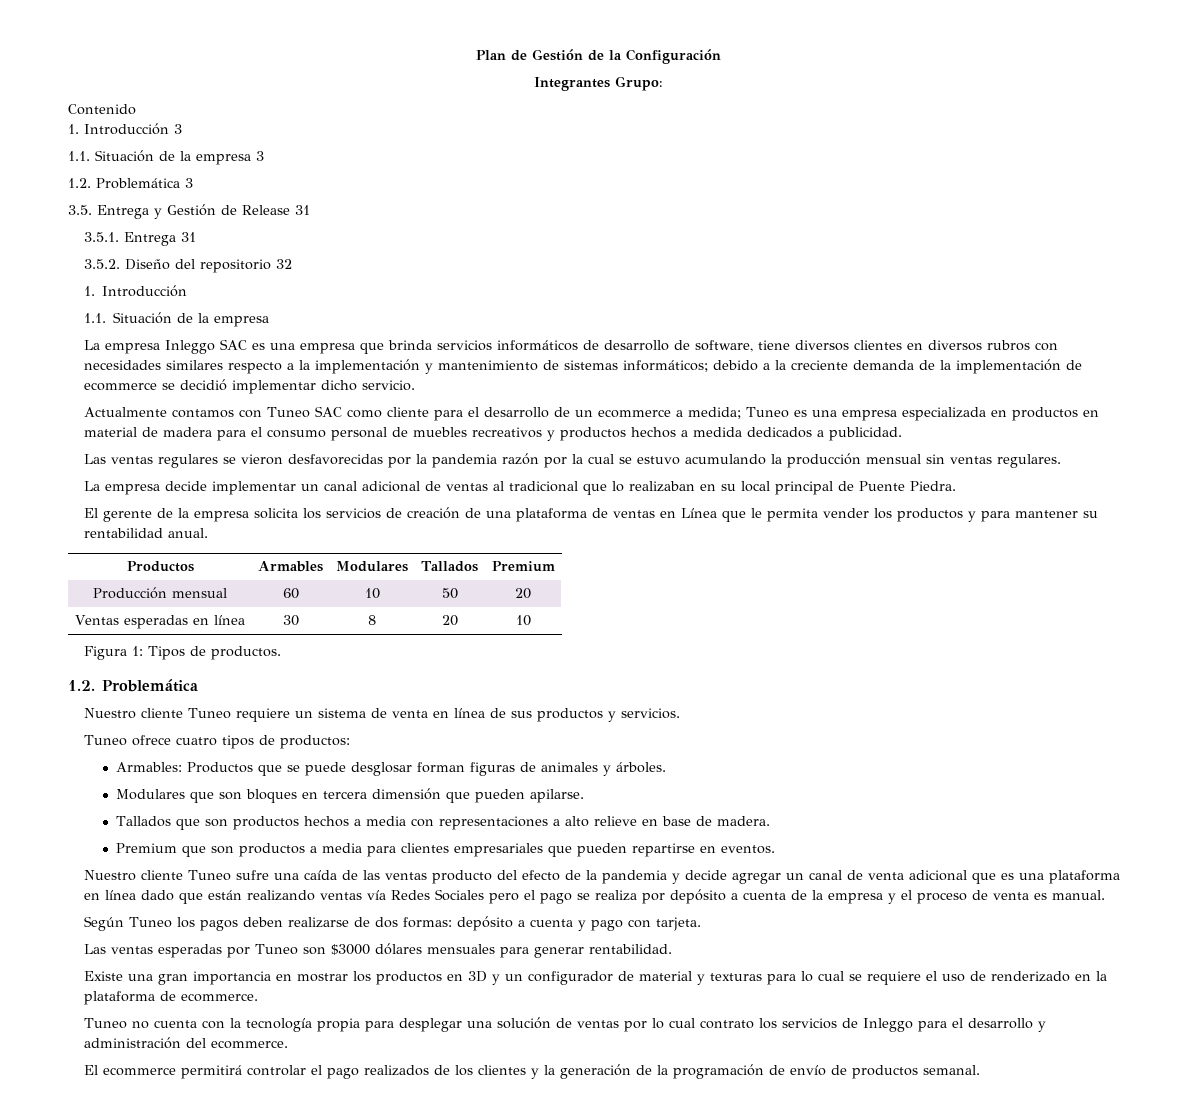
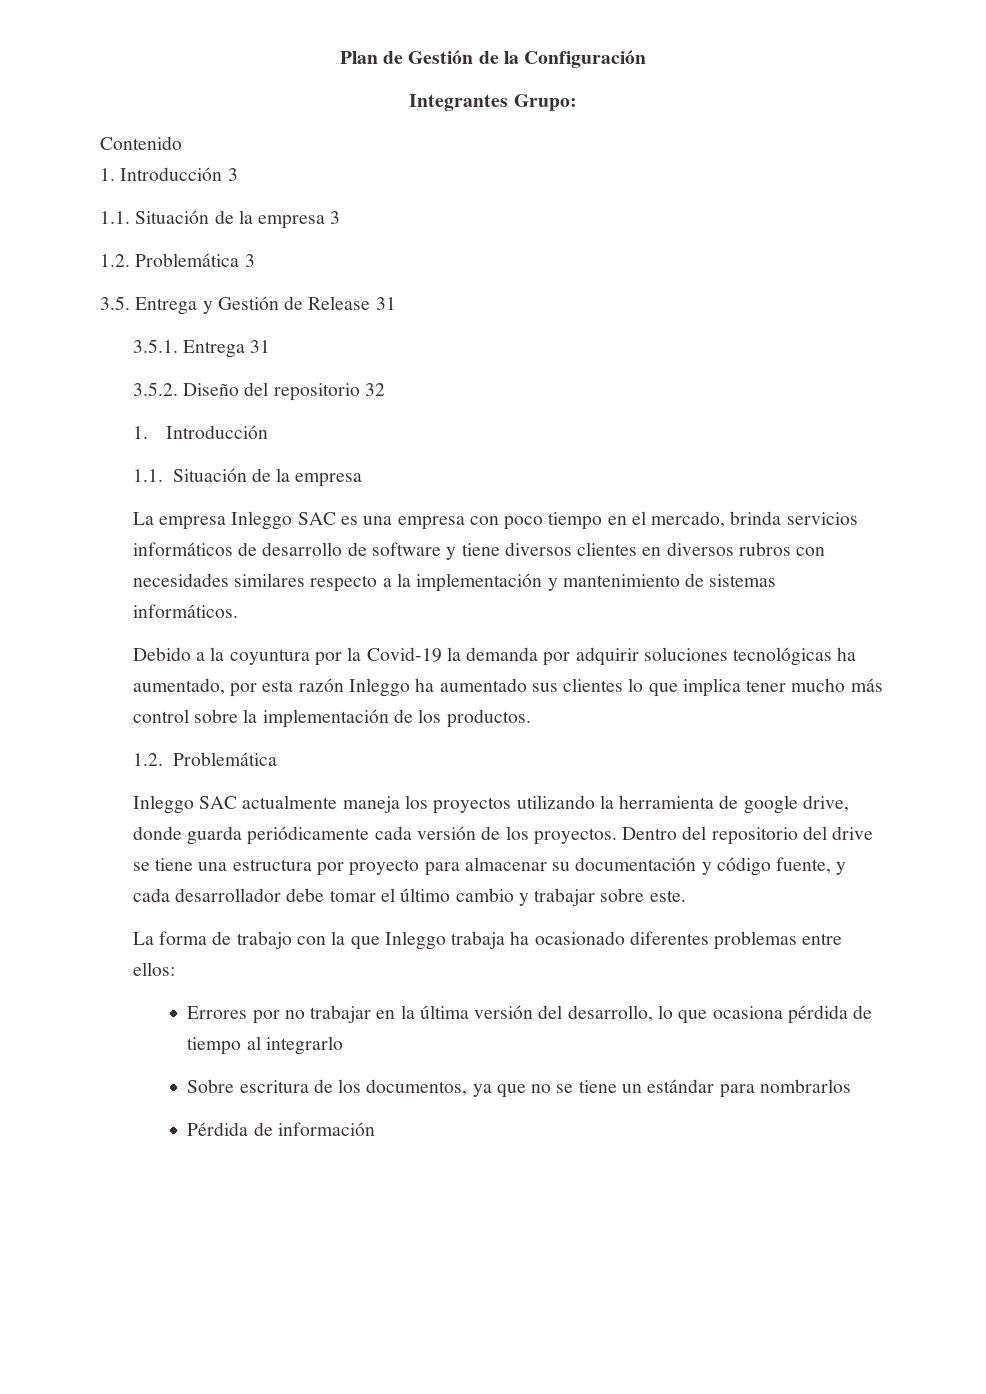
- La empresa Inleggo SAC es una empresa que brinda servicios informáticos de desarrollo de software, tiene diversos clientes en diversos rubros con necesidades similares respecto a la implementación y mantenimiento de sistemas informáticos; debido a la creciente demanda de la implementación de ecommerce se decidió implementar dicho servicio.
- Actualmente contamos con Tuneo SAC como cliente para el desarrollo de un ecommerce a medida; Tuneo es una empresa especializada en productos en material de madera para el consumo personal de muebles recreativos y productos hechos a medida dedicados a publicidad.
- Las ventas regulares se vieron desfavorecidas por la pandemia razón por la cual se estuvo acumulando la producción mensual sin ventas regulares.
- La empresa decide implementar un canal adicional de ventas al tradicional que lo realizaban en su local principal de Puente Piedra.
- El gerente de la empresa solicita los servicios de creación de una plataforma de ventas en Línea que le permita vender los productos y para mantener su rentabilidad anual.
- Productos | Armables | Modulares | Tallados | Premium
- Producción mensual | 60 | 10 | 50 | 20
- Ventas esperadas en línea | 30 | 8 | 20 | 10
- Figura 1: Tipos de productos.
+ La empresa Inleggo SAC es una empresa con poco tiempo en el mercado, brinda servicios informáticos de desarrollo de software y tiene diversos clientes en diversos rubros con necesidades similares respecto a la implementación y mantenimiento de sistemas informáticos.
+ Debido a la coyuntura por la Covid-19 la demanda por adquirir soluciones tecnológicas ha aumentado, por esta razón Inleggo ha aumentado sus clientes lo que implica tener mucho más control sobre la implementación de los productos.
  1.2. Problemática
- Nuestro cliente Tuneo requiere un sistema de venta en línea de sus productos y servicios.
- Tuneo ofrece cuatro tipos de productos:
- Armables: Productos que se puede desglosar forman figuras de animales y árboles.
- Modulares que son bloques en tercera dimensión que pueden apilarse.
- Tallados que son productos hechos a media con representaciones a alto relieve en base de madera.
- Premium que son productos a media para clientes empresariales que pueden repartirse en eventos.
- Nuestro cliente Tuneo sufre una caída de las ventas producto del efecto de la pandemia y decide agregar un canal de venta adicional que es una plataforma en línea dado que están realizando ventas vía Redes Sociales pero el pago se realiza por depósito a cuenta de la empresa y el proceso de venta es manual.
- Según Tuneo los pagos deben realizarse de dos formas: depósito a cuenta y pago con tarjeta.
- Las ventas esperadas por Tuneo son $3000 dólares mensuales para generar rentabilidad.
- Existe una gran importancia en mostrar los productos en 3D y un configurador de material y texturas para lo cual se requiere el uso de renderizado en la plataforma de ecommerce.
- Tuneo no cuenta con la tecnología propia para desplegar una solución de ventas por lo cual contrato los servicios de Inleggo para el desarrollo y administración del ecommerce.
- El ecommerce permitirá controlar el pago realizados de los clientes y la generación de la programación de envío de productos semanal.
+ Inleggo SAC actualmente maneja los proyectos utilizando la herramienta de google drive, donde guarda periódicamente cada versión de los proyectos. Dentro del repositorio del drive se tiene una estructura por proyecto para almacenar su documentación y código fuente, y cada desarrollador debe tomar el último cambio y trabajar sobre este.
+ La forma de trabajo con la que Inleggo trabaja ha ocasionado diferentes problemas entre ellos:
+ Errores por no trabajar en la última versión del desarrollo, lo que ocasiona pérdida de tiempo al integrarlo
+ Sobre escritura de los documentos, ya que no se tiene un estándar para nombrarlos
+ Pérdida de información

